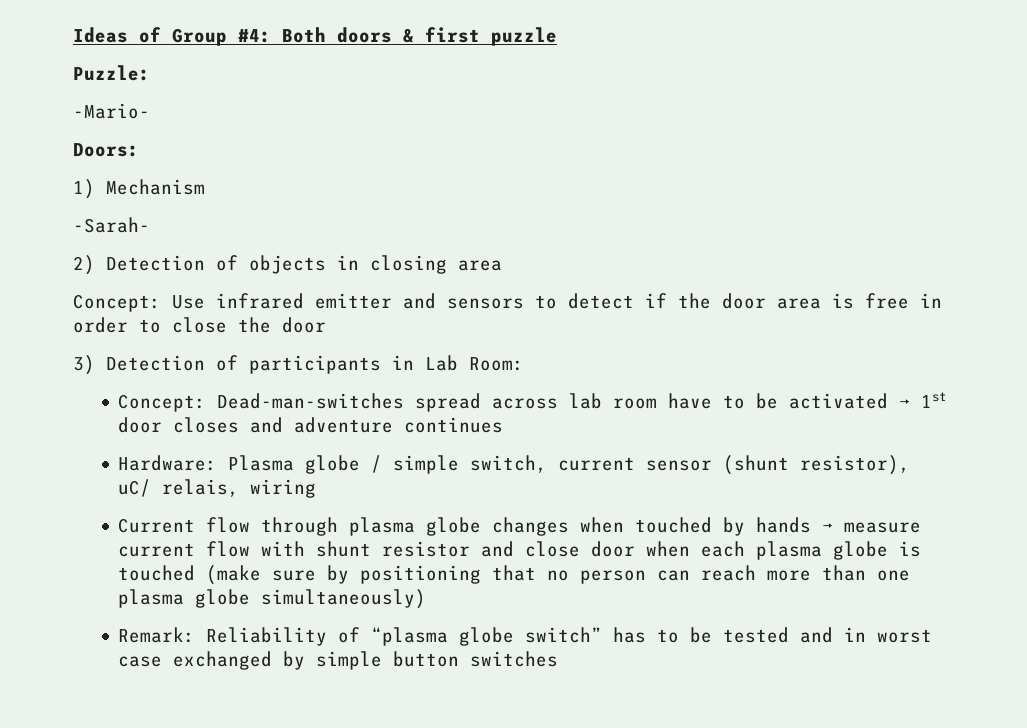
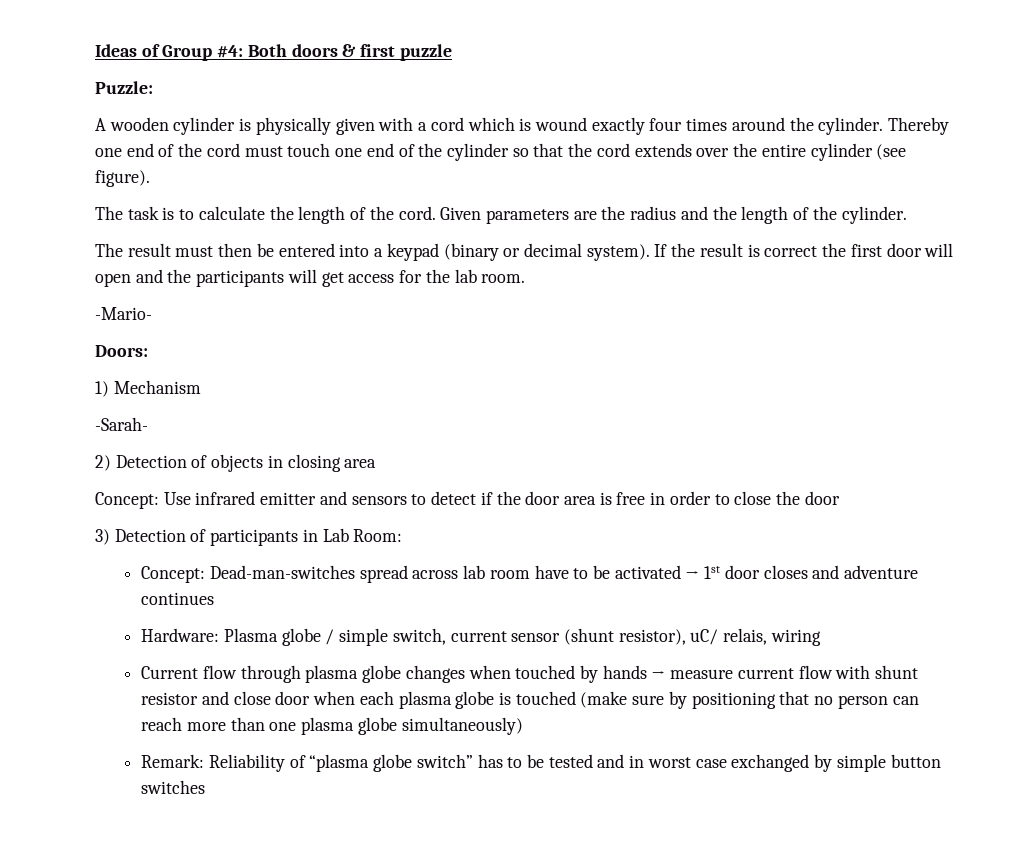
+ A wooden cylinder is physically given with a cord which is wound exactly four times around the cylinder. Thereby one end of the cord must touch one end of the cylinder so that the cord extends over the entire cylinder (see figure).
+ The task is to calculate the length of the cord. Given parameters are the radius and the length of the cylinder.
+ The result must then be entered into a keypad (binary or decimal system). If the result is correct the first door will open and the participants will get access for the lab room.

